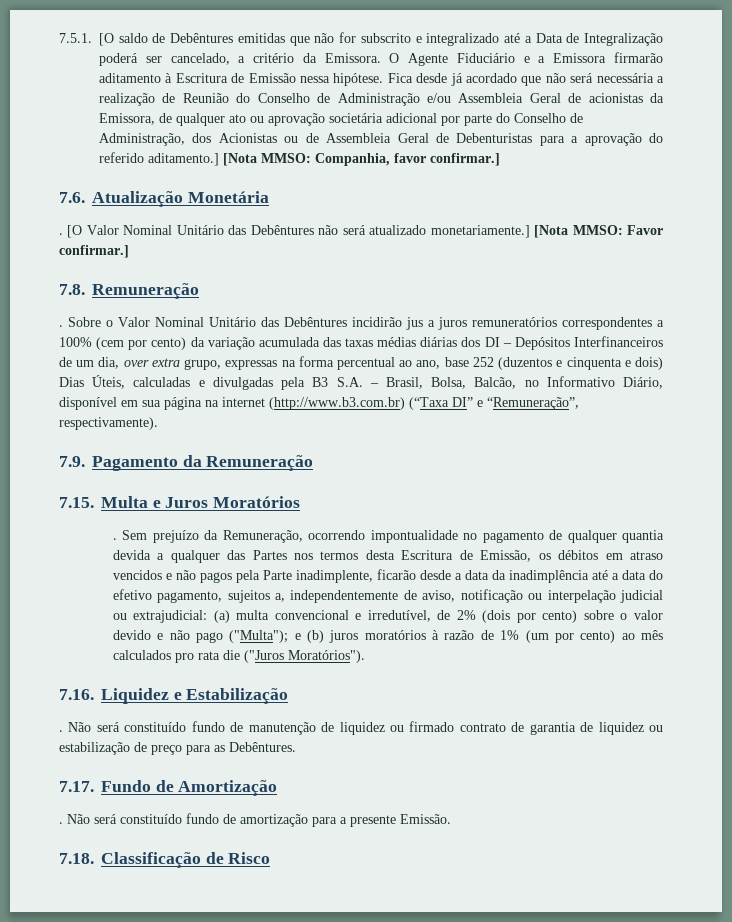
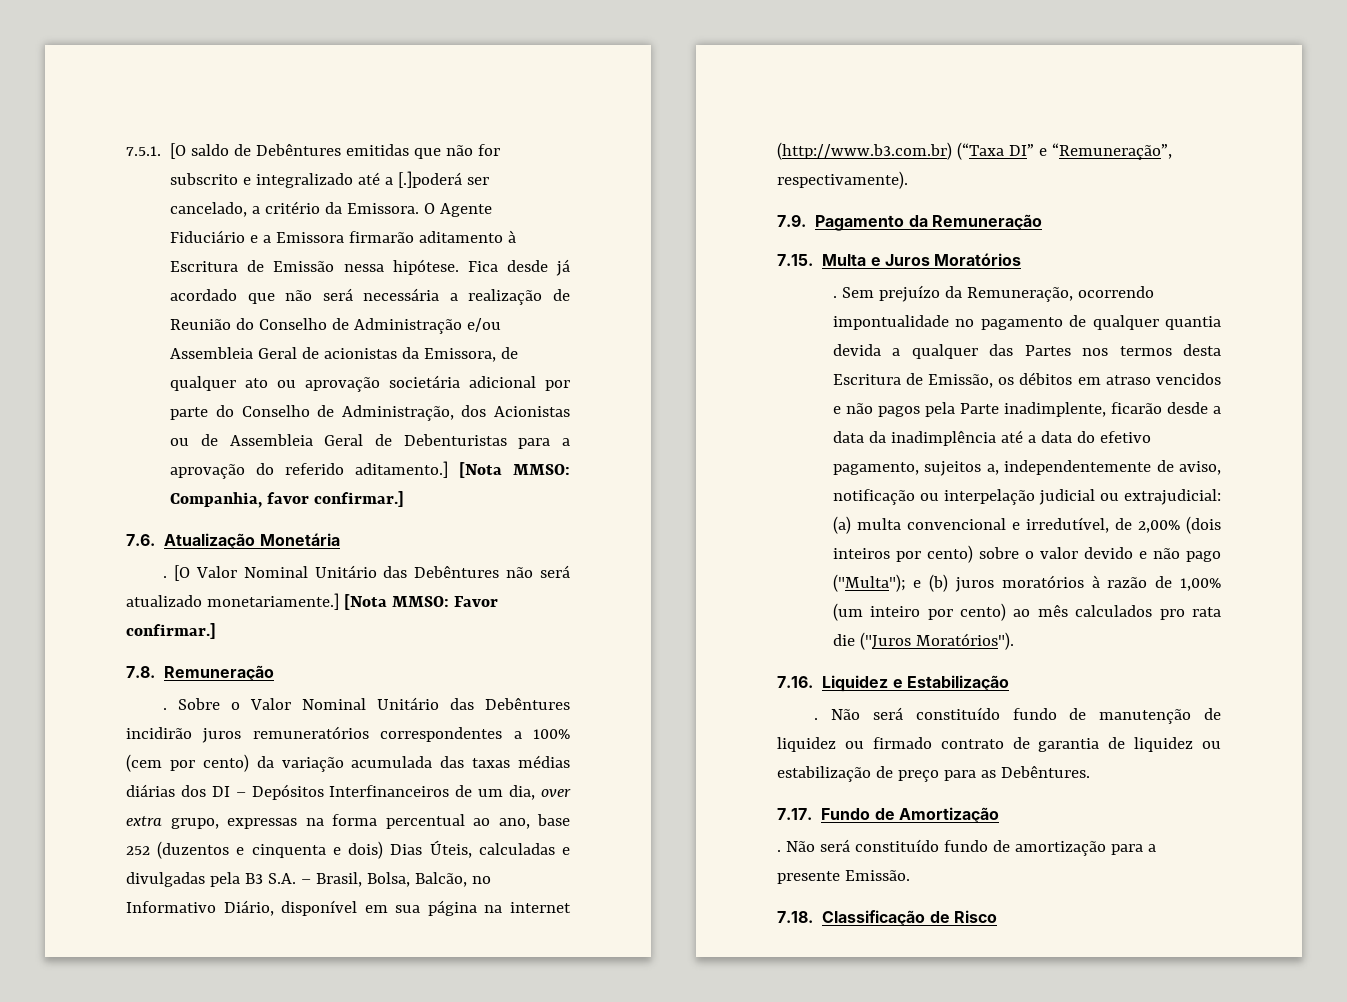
- 7.5.1. [O saldo de Debêntures emitidas que não for subscrito e integralizado até a Data de Integralização poderá ser cancelado, a critério da Emissora.
+ 7.5.1. [O saldo de Debêntures emitidas que não for subscrito e integralizado até a [.]poderá ser cancelado, a critério da Emissora.
- Sobre o Valor Nominal Unitário das Debêntures incidirão jus a juros remuneratórios correspondentes a 100% (cem por cento) da variação acumulada das taxas médias diárias dos DI – Depósitos Interfinanceiros de um dia, over extra grupo, expressas na forma percentual ao ano, base 252 (duzentos e cinquenta e dois) Dias Úteis, calculadas e divulgadas pela B3 S.A. – Brasil, Bolsa, Balcão, no Informativo Diário, disponível em sua página na internet (http://www.b3.com.br) (“Taxa DI” e “Remuneração”, respectivamente).
+ Sobre o Valor Nominal Unitário das Debêntures incidirão juros remuneratórios correspondentes a 100% (cem por cento) da variação acumulada das taxas médias diárias dos DI – Depósitos Interfinanceiros de um dia, over extra grupo, expressas na forma percentual ao ano, base 252 (duzentos e cinquenta e dois) Dias Úteis, calculadas e divulgadas pela B3 S.A. – Brasil, Bolsa, Balcão, no Informativo Diário, disponível em sua página na internet (http://www.b3.com.br) (“Taxa DI” e “Remuneração”, respectivamente).
- (a) multa convencional e irredutível, de 2% (dois por cento) sobre o valor devido e não pago ("Multa");
+ (a) multa convencional e irredutível, de 2,00% (dois inteiros por cento) sobre o valor devido e não pago ("Multa");
- e (b) juros moratórios à razão de 1% (um por cento) ao mês calculados pro rata die ("Juros Moratórios").
+ e (b) juros moratórios à razão de 1,00% (um inteiro por cento) ao mês calculados pro rata die ("Juros Moratórios").

